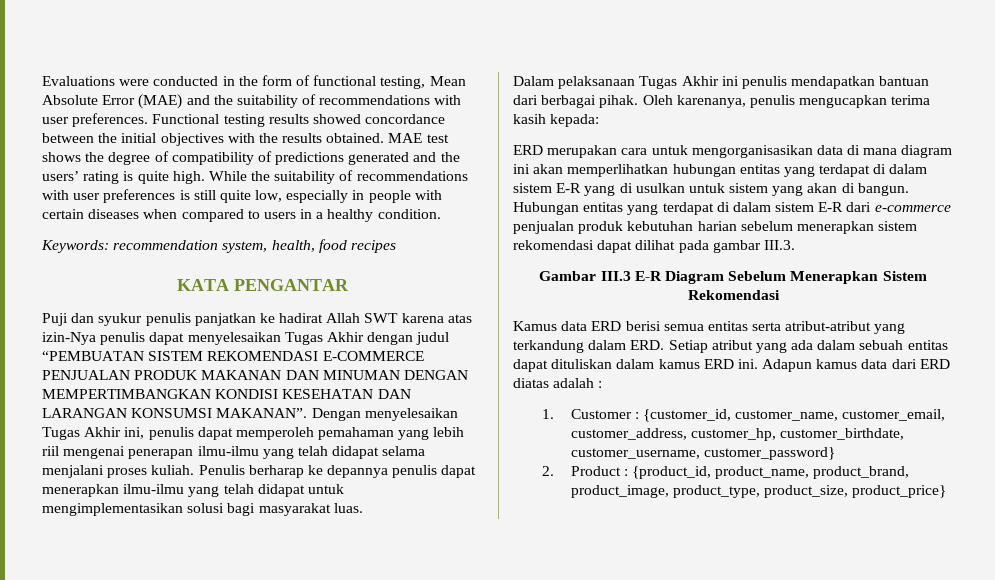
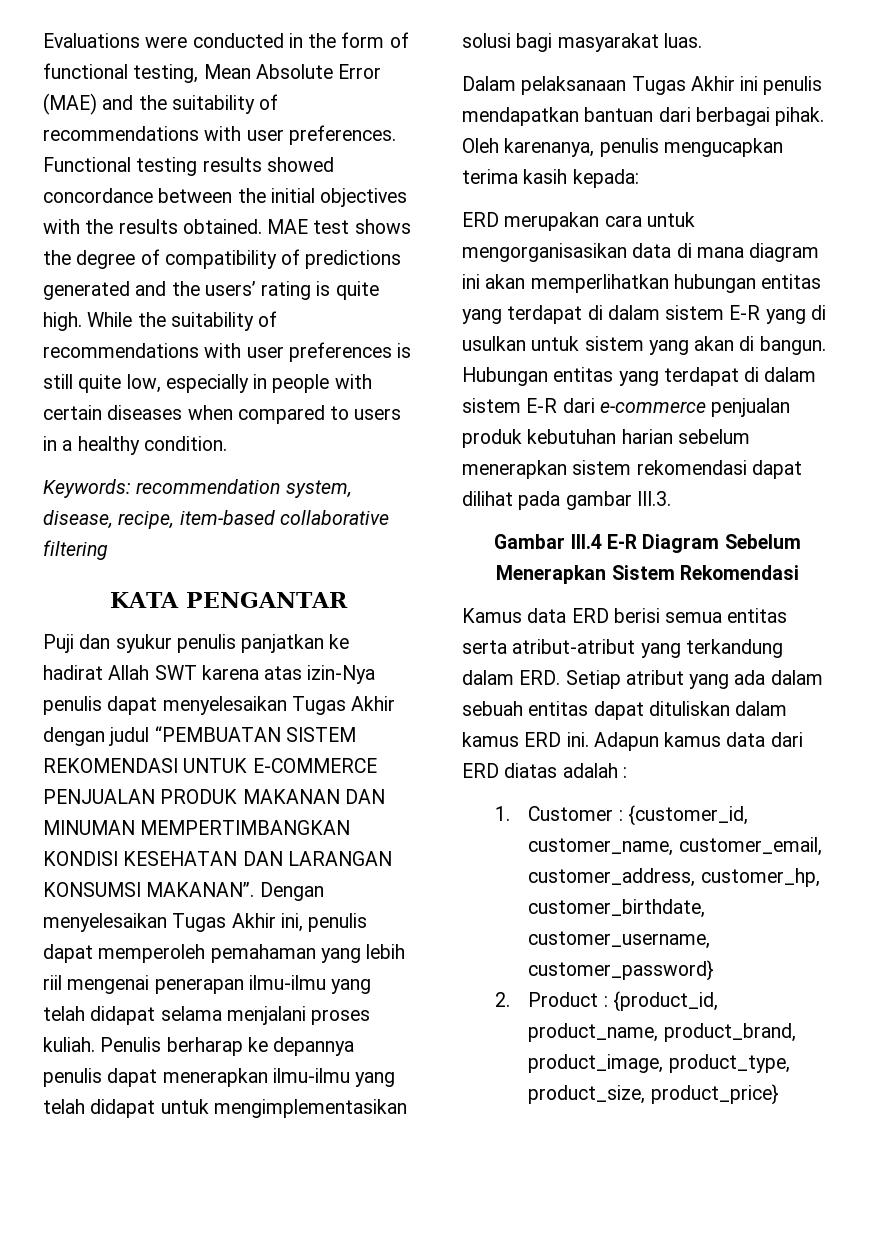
- Keywords: recommendation system, health, food recipes
+ Keywords: recommendation system, disease, recipe, item-based collaborative filtering
- Puji dan syukur penulis panjatkan ke hadirat Allah SWT karena atas izin-Nya penulis dapat menyelesaikan Tugas Akhir dengan judul “PEMBUATAN SISTEM REKOMENDASI E-COMMERCE PENJUALAN PRODUK MAKANAN DAN MINUMAN DENGAN MEMPERTIMBANGKAN KONDISI KESEHATAN DAN LARANGAN KONSUMSI MAKANAN”.
+ Puji dan syukur penulis panjatkan ke hadirat Allah SWT karena atas izin-Nya penulis dapat menyelesaikan Tugas Akhir dengan judul “PEMBUATAN SISTEM REKOMENDASI UNTUK E-COMMERCE PENJUALAN PRODUK MAKANAN DAN MINUMAN MEMPERTIMBANGKAN KONDISI KESEHATAN DAN LARANGAN KONSUMSI MAKANAN”.
- Gambar III.3 E-R Diagram Sebelum Menerapkan Sistem Rekomendasi
+ Gambar III.4 E-R Diagram Sebelum Menerapkan Sistem Rekomendasi

